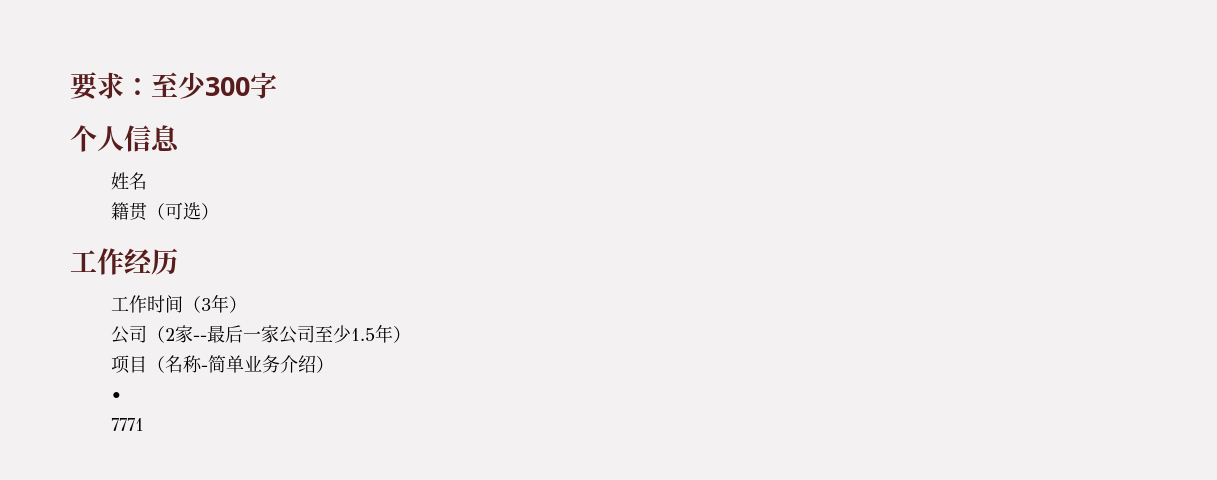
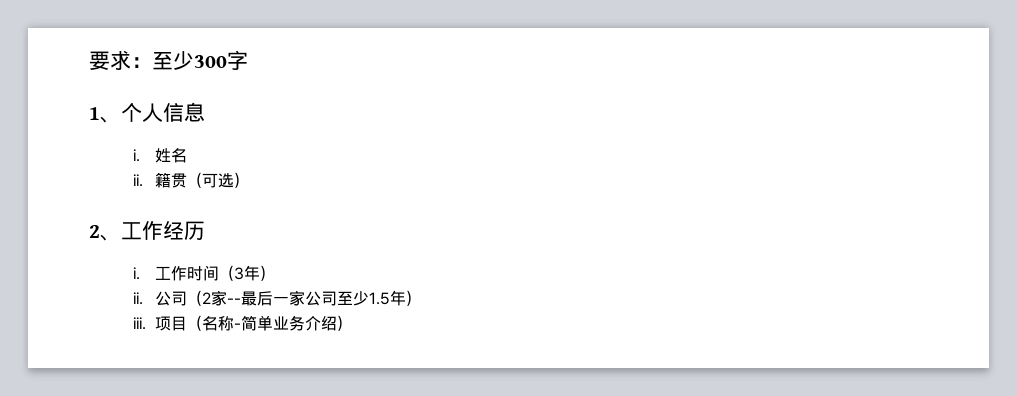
- 个人信息
- 姓名
- 籍贯（可选）
+ 1、个人信息
+ i.姓名
+ ii.籍贯（可选）
- 工作经历
- 工作时间（3年）
- 公司（2家--最后一家公司至少1.5年）
+ 2、工作经历
+ i.工作时间（3年）
+ ii.公司（2家--最后一家公司至少1.5年）
+ iii.
- •
- 7771

